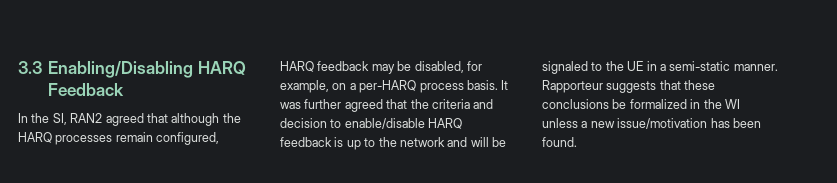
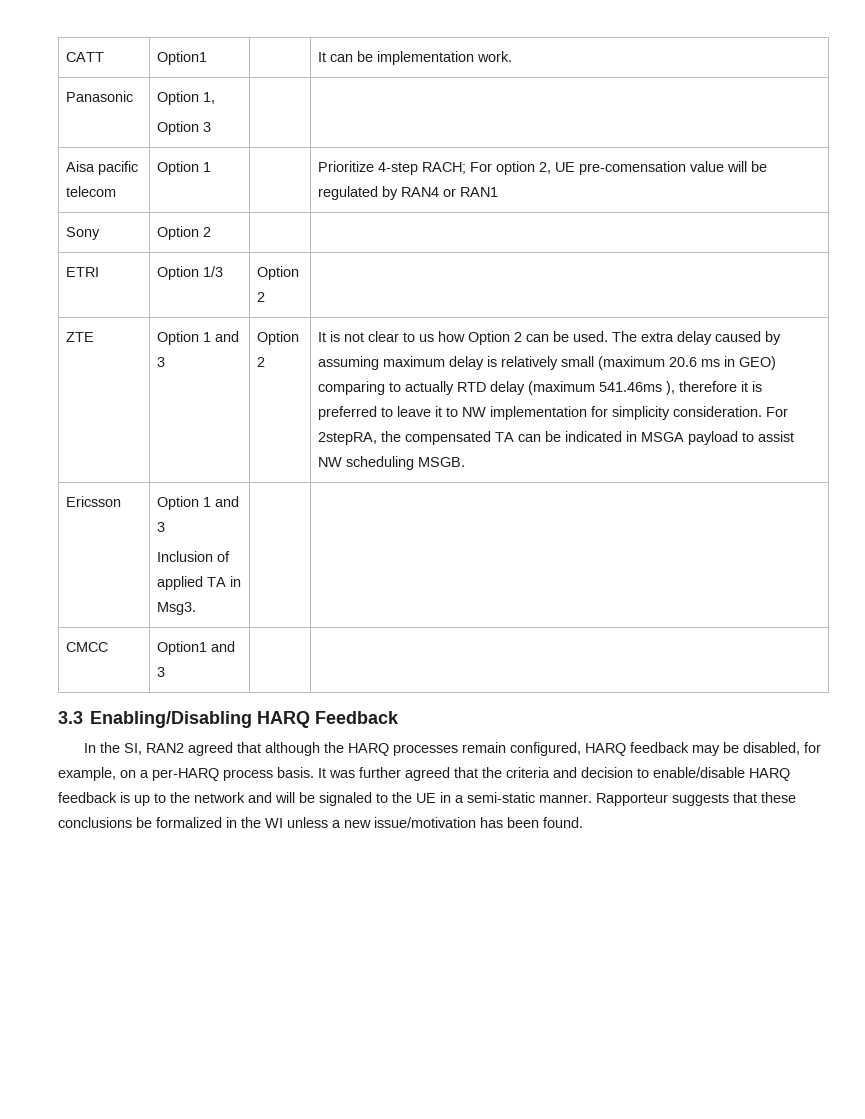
+ CATT | Option1 | | It can be implementation work.
+ Panasonic | Option 1,
+ Option 3 | |
+ Aisa pacific telecom | Option 1 | | Prioritize 4-step RACH; For option 2, UE pre-comensation value will be regulated by RAN4 or RAN1
+ Sony | Option 2 | |
+ ETRI | Option 1/3 | Option 2 |
+ ZTE | Option 1 and 3 | Option 2 | It is not clear to us how Option 2 can be used. The extra delay caused by assuming maximum delay is relatively small (maximum 20.6 ms in GEO) comparing to actually RTD delay (maximum 541.46ms ), therefore it is preferred to leave it to NW implementation for simplicity consideration. For 2stepRA, the compensated TA can be indicated in MSGA payload to assist NW scheduling MSGB.
+ Ericsson | Option 1 and 3
+ Inclusion of applied TA in Msg3. | |
+ CMCC | Option1 and 3 | |

